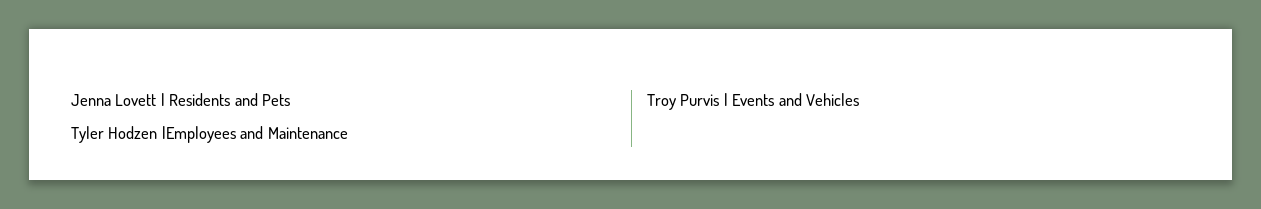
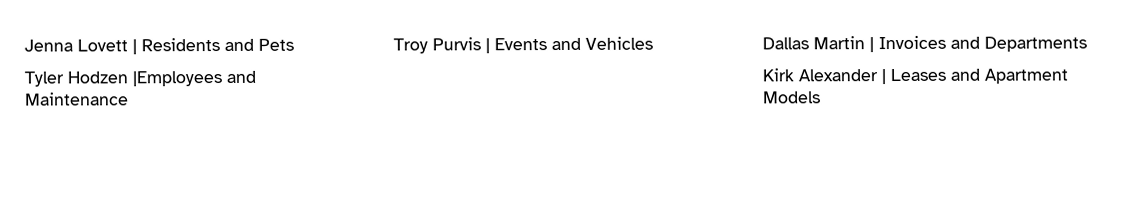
+ Dallas Martin | Invoices and Departments
+ Kirk Alexander | Leases and Apartment Models

